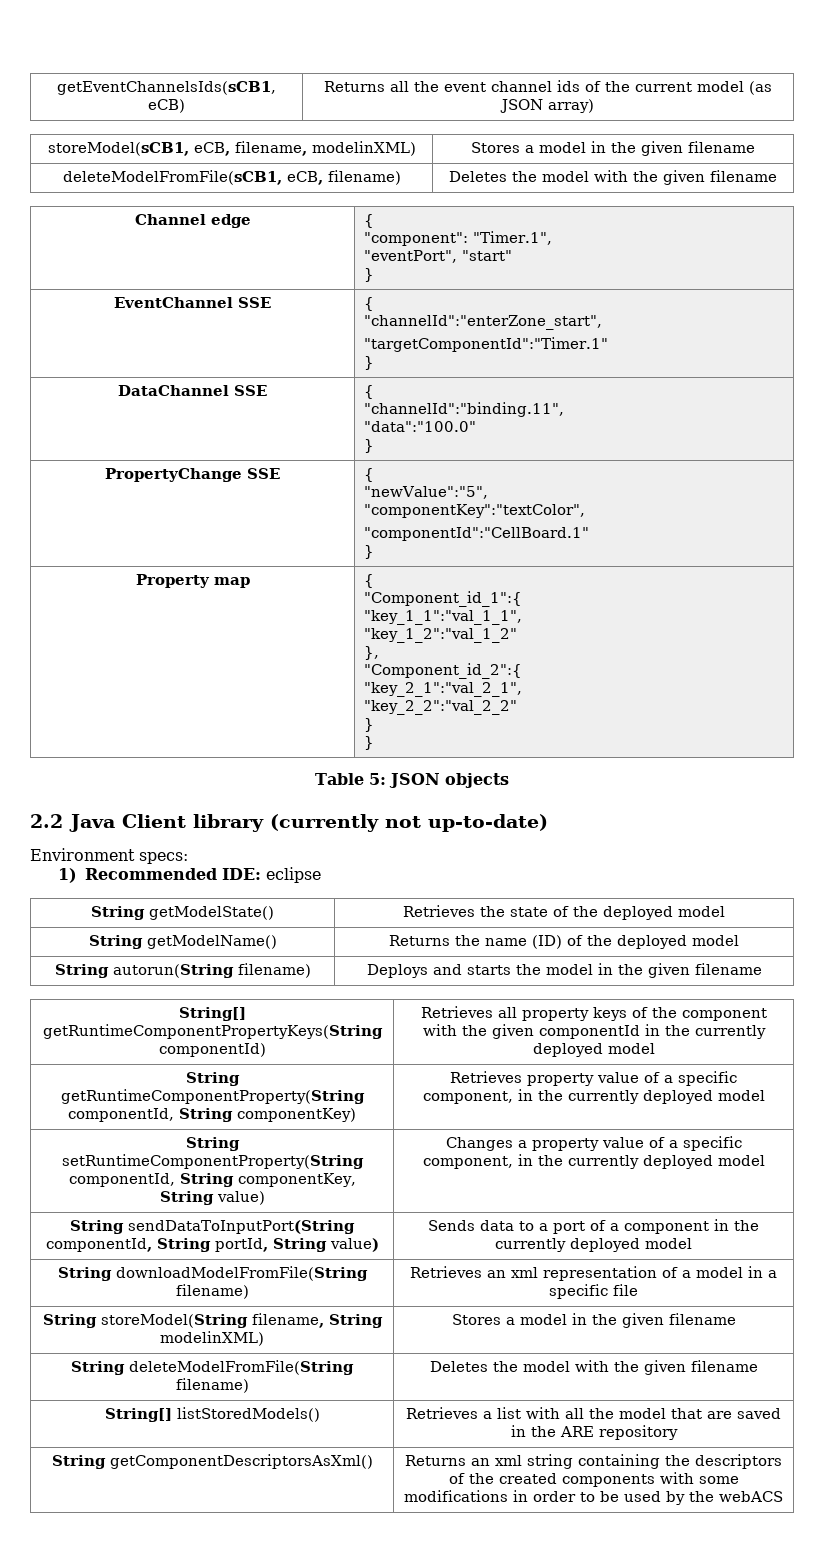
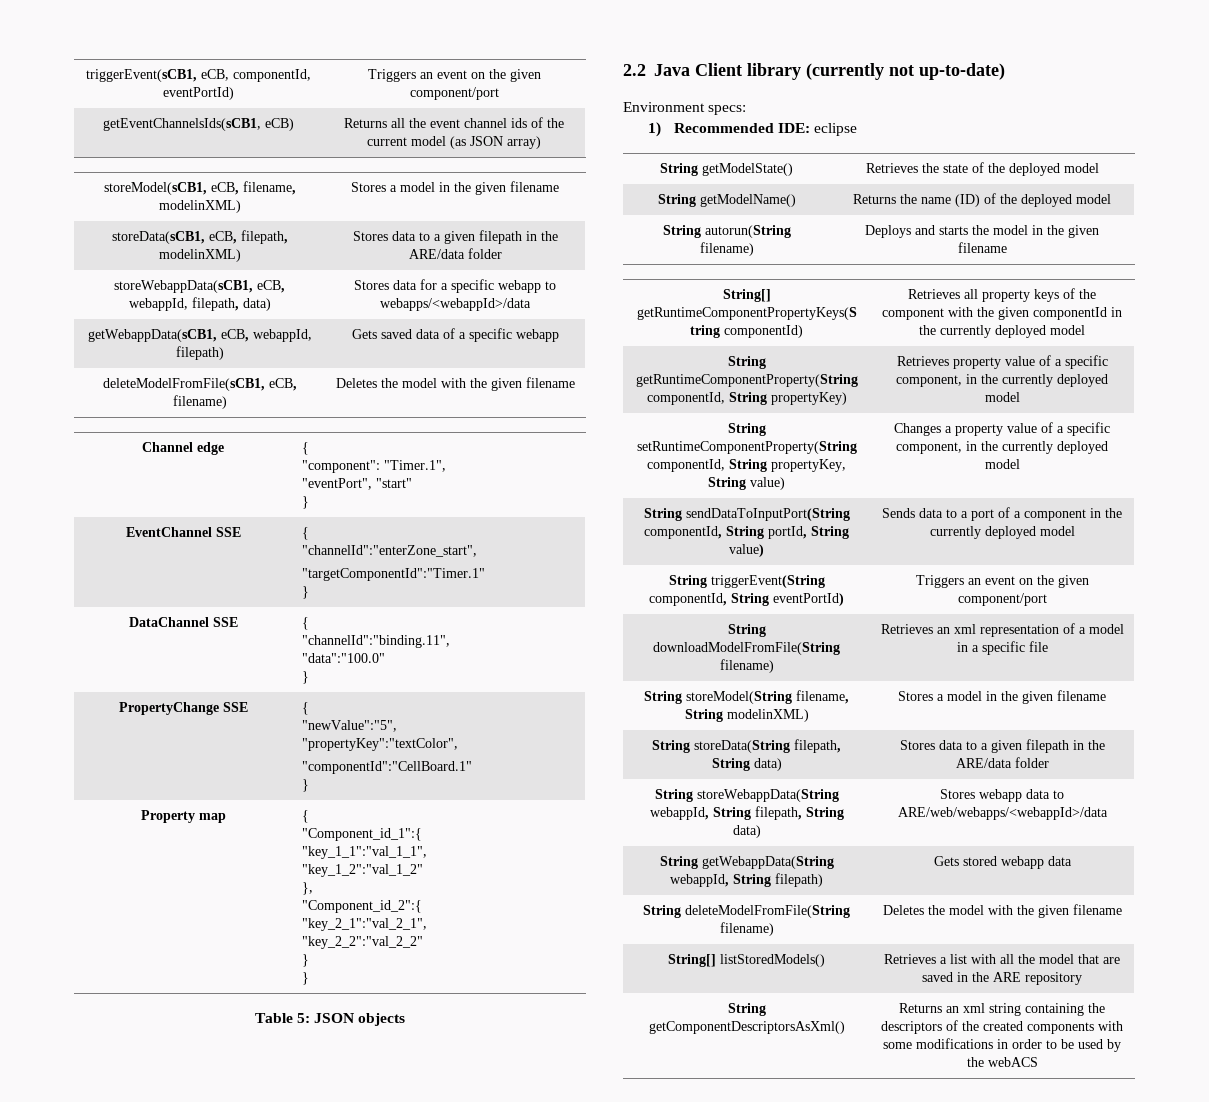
+ triggerEvent(sCB1, eCB, componentId, eventPortId) | Triggers an event on the given component/port
+ storeData(sCB1, eCB, filepath, modelinXML) | Stores data to a given filepath in the ARE/data folder
+ storeWebappData(sCB1, eCB, webappId, filepath, data) | Stores data for a specific webapp to webapps/<webappId>/data
+ getWebappData(sCB1, eCB, webappId, filepath) | Gets saved data of a specific webapp
  PropertyChange SSE | {
  "newValue":"5",
- "componentKey":"textColor",
+ "propertyKey":"textColor",
- String getRuntimeComponentProperty(String componentId, String componentKey) | Retrieves property value of a specific component, in the currently deployed model
+ String getRuntimeComponentProperty(String componentId, String propertyKey) | Retrieves property value of a specific component, in the currently deployed model
- String setRuntimeComponentProperty(String componentId, String componentKey, String value) | Changes a property value of a specific component, in the currently deployed model
+ String setRuntimeComponentProperty(String componentId, String propertyKey, String value) | Changes a property value of a specific component, in the currently deployed model
+ String triggerEvent(String componentId, String eventPortId) | Triggers an event on the given component/port
+ String storeData(String filepath, String data) | Stores data to a given filepath in the ARE/data folder
+ String storeWebappData(String webappId, String filepath, String data) | Stores webapp data to ARE/web/webapps/<webappId>/data
+ String getWebappData(String webappId, String filepath) | Gets stored webapp data

